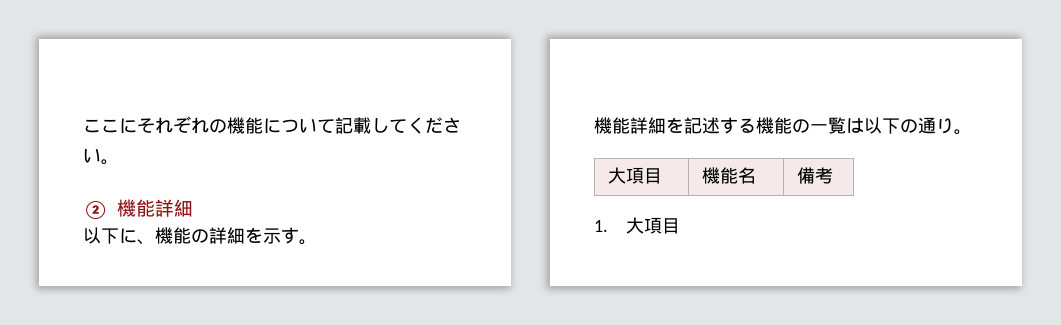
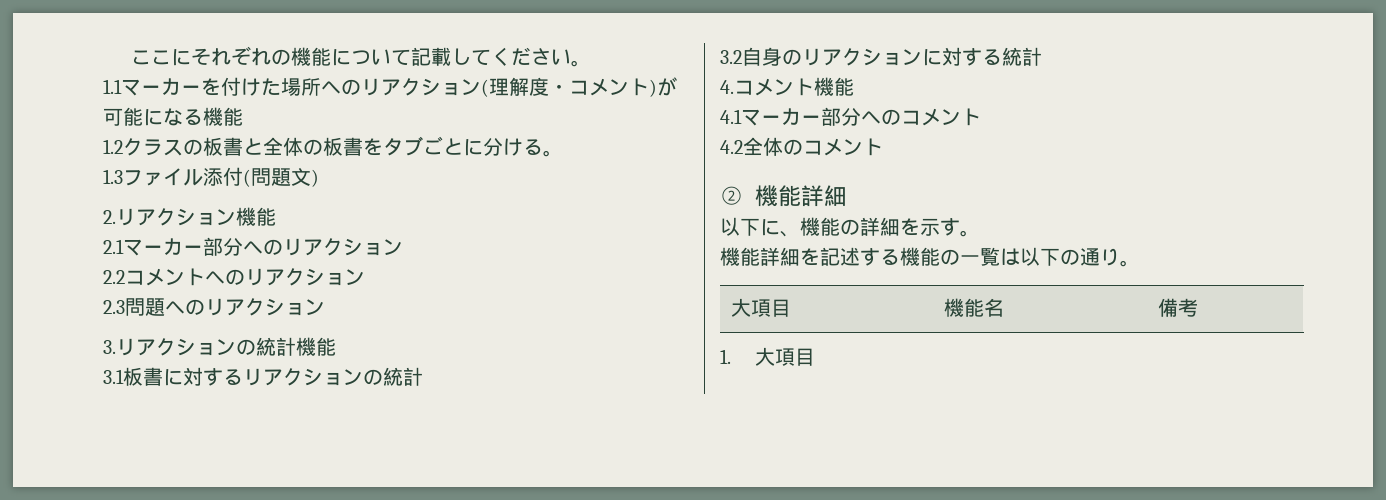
+ 1.1マーカーを付けた場所へのリアクション(理解度・コメント)が可能になる機能
+ 1.2クラスの板書と全体の板書をタブごとに分ける。
+ 1.3ファイル添付(問題文)
+ 2.リアクション機能
+ 2.1マーカー部分へのリアクション
+ 2.2コメントへのリアクション
+ 2.3問題へのリアクション
+ 3.リアクションの統計機能
+ 3.1板書に対するリアクションの統計
+ 3.2自身のリアクションに対する統計
+ 4.コメント機能
+ 4.1マーカー部分へのコメント
+ 4.2全体のコメント

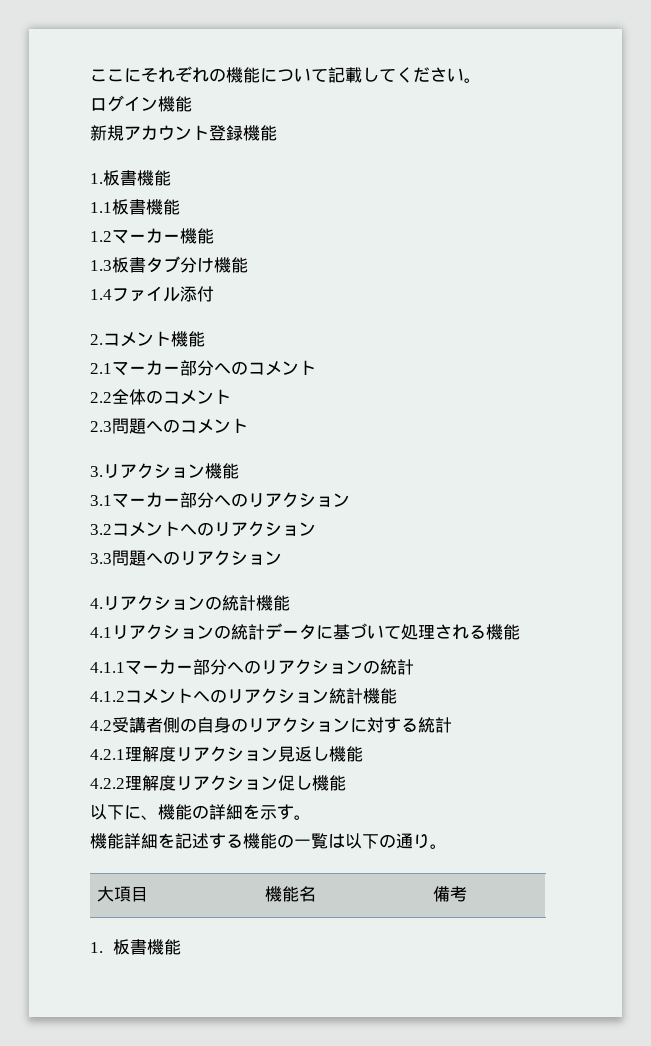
- 1.1マーカーを付けた場所へのリアクション(理解度・コメント)が可能になる機能
- 1.2クラスの板書と全体の板書をタブごとに分ける。
- 1.3ファイル添付(問題文)
- 2.リアクション機能
+ ログイン機能
+ 新規アカウント登録機能
+ 1.板書機能
+ 1.1板書機能
+ 1.2マーカー機能
+ 1.3板書タブ分け機能
+ 1.4ファイル添付
+ 2.コメント機能
+ 2.1マーカー部分へのコメント
+ 2.2全体のコメント
+ 2.3問題へのコメント
+ 3.リアクション機能
- 2.1マーカー部分へのリアクション
+ 3.1マーカー部分へのリアクション
- 2.2コメントへのリアクション
+ 3.2コメントへのリアクション
- 2.3問題へのリアクション
+ 3.3問題へのリアクション
- 3.リアクションの統計機能
+ 4.リアクションの統計機能
- 3.1板書に対するリアクションの統計
+ 4.1リアクションの統計データに基づいて処理される機能
+ 4.1.1マーカー部分へのリアクションの統計
- 3.2自身のリアクションに対する統計
+ 4.1.2コメントへのリアクション統計機能
+ 4.2受講者側の自身のリアクションに対する統計
- 4.コメント機能
- 4.1マーカー部分へのコメント
- 4.2全体のコメント
- ②機能詳細
+ 4.2.1理解度リアクション見返し機能
+ 4.2.2理解度リアクション促し機能
  大項目 | 機能名 | 備考
- 1.大項目
+ 1.板書機能

